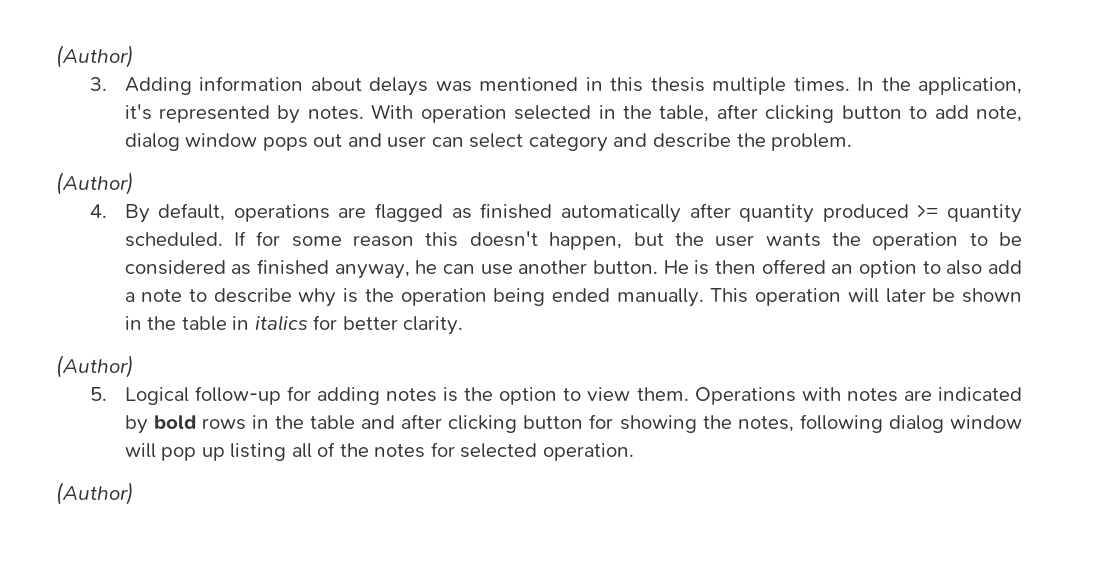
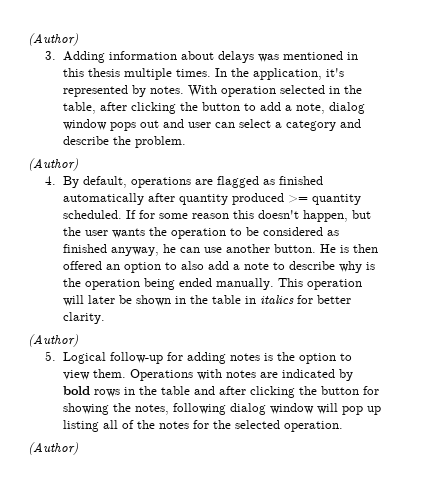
- With operation selected in the table, after clicking button to add note, dialog window pops out and user can select category and describe the problem.
+ With operation selected in the table, after clicking the button to add a note, dialog window pops out and user can select a category and describe the problem.
- Operations with notes are indicated by bold rows in the table and after clicking button for showing the notes, following dialog window will pop up listing all of the notes for selected operation.
+ Operations with notes are indicated by bold rows in the table and after clicking the button for showing the notes, following dialog window will pop up listing all of the notes for the selected operation.

